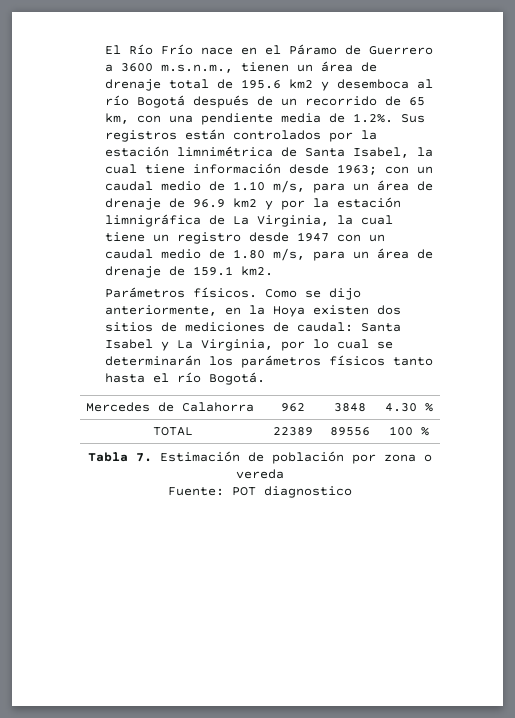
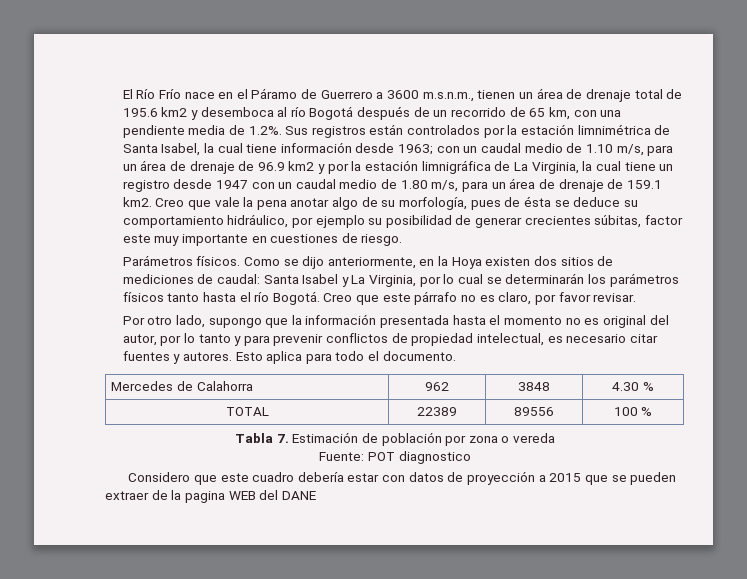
+ Creo que vale la pena anotar algo de su morfología, pues de ésta se deduce su comportamiento hidráulico, por ejemplo su posibilidad de generar crecientes súbitas, factor este muy importante en cuestiones de riesgo.
+ Creo que este párrafo no es claro, por favor revisar.
+ Por otro lado, supongo que la información presentada hasta el momento no es original del autor, por lo tanto y para prevenir conflictos de propiedad intelectual, es necesario citar fuentes y autores. Esto aplica para todo el documento.
+ Considero que este cuadro debería estar con datos de proyección a 2015 que se pueden extraer de la pagina WEB del DANE

